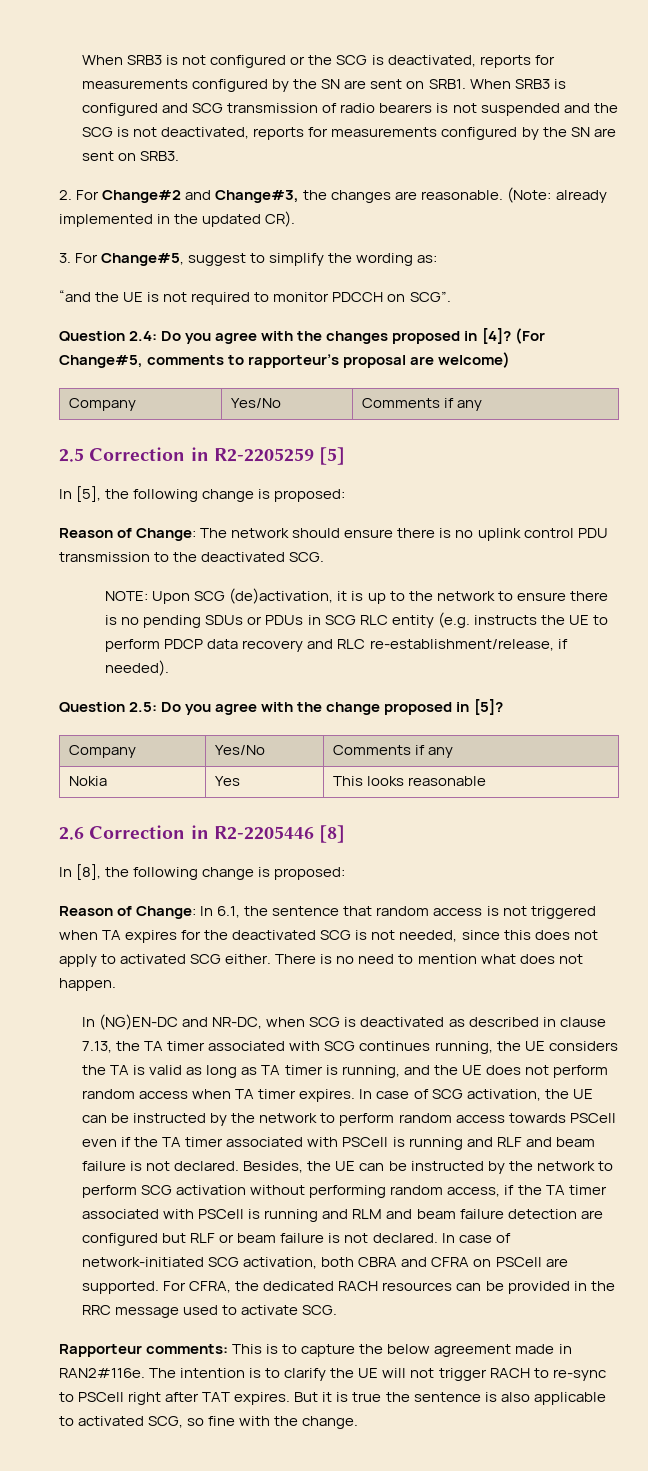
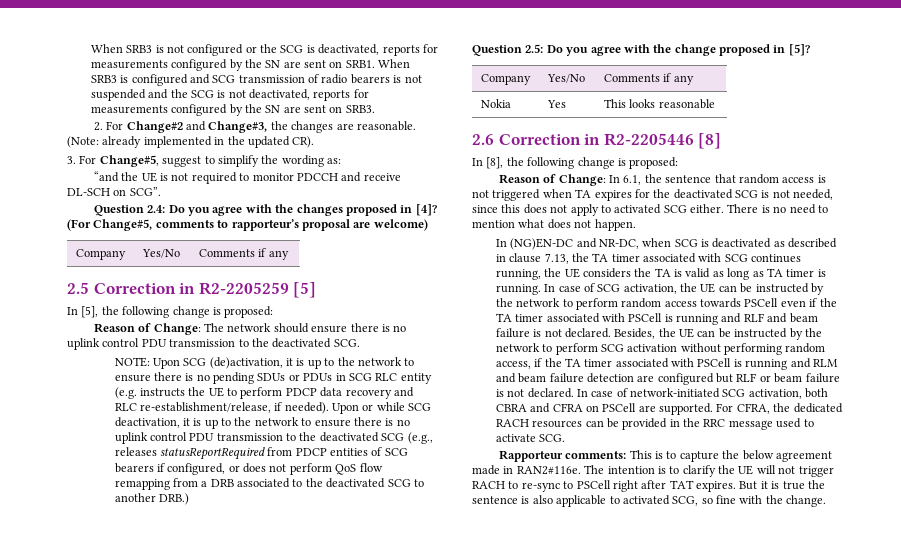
- “and the UE is not required to monitor PDCCH on SCG”.
+ “and the UE is not required to monitor PDCCH and receive DL-SCH on SCG”.
+ Upon or while SCG deactivation, it is up to the network to ensure there is no uplink control PDU transmission to the deactivated SCG (e.g., releases statusReportRequired from PDCP entities of SCG bearers if configured, or does not perform QoS flow remapping from a DRB associated to the deactivated SCG to another DRB.)
- In (NG)EN-DC and NR-DC, when SCG is deactivated as described in clause 7.13, the TA timer associated with SCG continues running, the UE considers the TA is valid as long as TA timer is running, and the UE does not perform random access when TA timer expires.
+ In (NG)EN-DC and NR-DC, when SCG is deactivated as described in clause 7.13, the TA timer associated with SCG continues running, the UE considers the TA is valid as long as TA timer is running.

